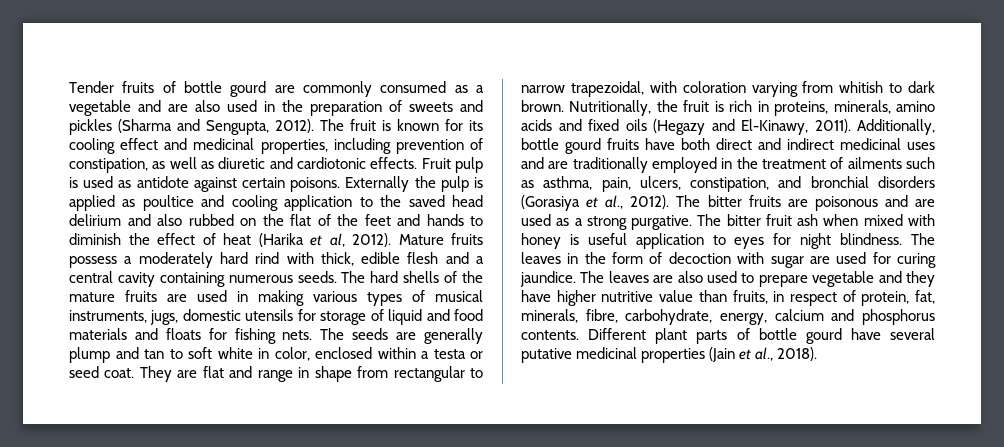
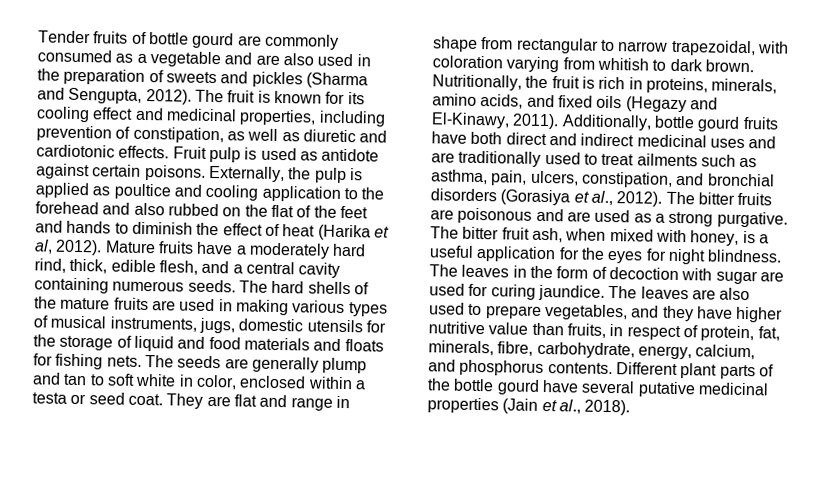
- Externally the pulp is applied as poultice and cooling application to the saved head delirium and also rubbed on the flat of the feet and hands to diminish the effect of heat (Harika et al, 2012).
+ Externally, the pulp is applied as poultice and cooling application to the forehead and also rubbed on the flat of the feet and hands to diminish the effect of heat (Harika et al, 2012).
- Mature fruits possess a moderately hard rind with thick, edible flesh and a central cavity containing numerous seeds.
+ Mature fruits have a moderately hard rind, thick, edible flesh, and a central cavity containing numerous seeds.
- The hard shells of the mature fruits are used in making various types of musical instruments, jugs, domestic utensils for storage of liquid and food materials and floats for fishing nets.
+ The hard shells of the mature fruits are used in making various types of musical instruments, jugs, domestic utensils for the storage of liquid and food materials and floats for fishing nets.
- Nutritionally, the fruit is rich in proteins, minerals, amino acids and fixed oils (Hegazy and El-Kinawy, 2011).
+ Nutritionally, the fruit is rich in proteins, minerals, amino acids, and fixed oils (Hegazy and El-Kinawy, 2011).
- Additionally, bottle gourd fruits have both direct and indirect medicinal uses and are traditionally employed in the treatment of ailments such as asthma, pain, ulcers, constipation, and bronchial disorders (Gorasiya et al., 2012).
+ Additionally, bottle gourd fruits have both direct and indirect medicinal uses and are traditionally used to treat ailments such as asthma, pain, ulcers, constipation, and bronchial disorders (Gorasiya et al., 2012).
- The bitter fruit ash when mixed with honey is useful application to eyes for night blindness.
+ The bitter fruit ash, when mixed with honey, is a useful application for the eyes for night blindness.
- The leaves are also used to prepare vegetable and they have higher nutritive value than fruits, in respect of protein, fat, minerals, fibre, carbohydrate, energy, calcium and phosphorus contents.
+ The leaves are also used to prepare vegetables, and they have higher nutritive value than fruits, in respect of protein, fat, minerals, fibre, carbohydrate, energy, calcium, and phosphorus contents.
- Different plant parts of bottle gourd have several putative medicinal properties (Jain et al., 2018).
+ Different plant parts of the bottle gourd have several putative medicinal properties (Jain et al., 2018).

